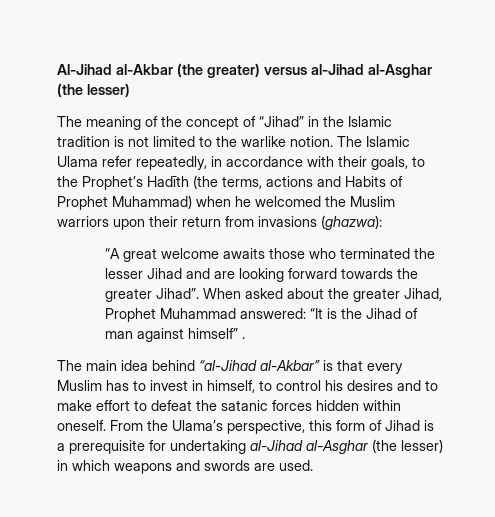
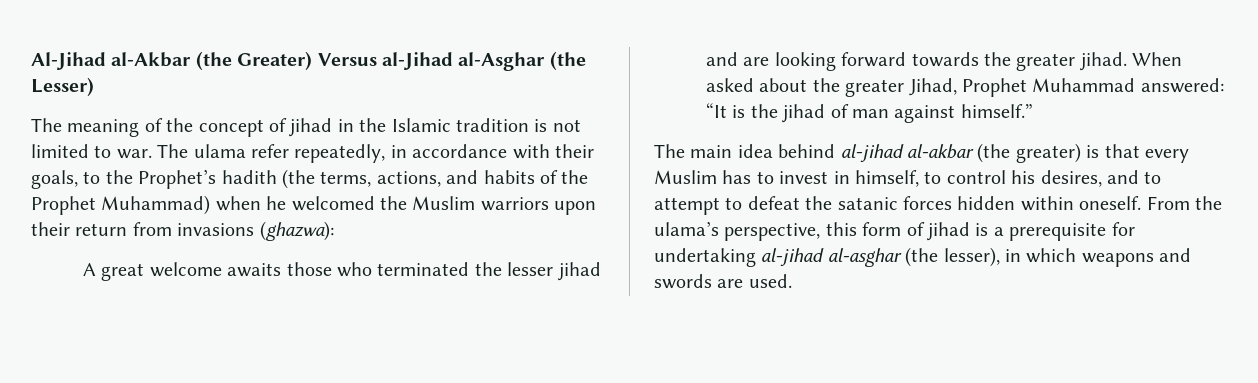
- Al-Jihad al-Akbar (the greater) versus al-Jihad al-Asghar (the lesser)
+ Al-Jihad al-Akbar (the Greater) Versus al-Jihad al-Asghar (the Lesser)
- The meaning of the concept of “Jihad” in the Islamic tradition is not limited to the warlike notion. The Islamic Ulama refer repeatedly, in accordance with their goals, to the Prophet’s Hadīth (the terms, actions and Habits of Prophet Muhammad) when he welcomed the Muslim warriors upon their return from invasions (ghazwa):
+ The meaning of the concept of jihad in the Islamic tradition is not limited to war. The ulama refer repeatedly, in accordance with their goals, to the Prophet’s hadith (the terms, actions, and habits of the Prophet Muhammad) when he welcomed the Muslim warriors upon their return from invasions (ghazwa):
- “A great welcome awaits those who terminated the lesser Jihad and are looking forward towards the greater Jihad”.
+ A great welcome awaits those who terminated the lesser jihad and are looking forward towards the greater jihad.
- When asked about the greater Jihad, Prophet Muhammad answered: “It is the Jihad of man against himself” .
+ When asked about the greater Jihad, Prophet Muhammad answered: “It is the jihad of man against himself.”
- The main idea behind “al-Jihad al-Akbar” is that every Muslim has to invest in himself, to control his desires and to make effort to defeat the satanic forces hidden within oneself.
+ The main idea behind al-jihad al-akbar (the greater) is that every Muslim has to invest in himself, to control his desires, and to attempt to defeat the satanic forces hidden within oneself.
- From the Ulama’s perspective, this form of Jihad is a prerequisite for undertaking al-Jihad al-Asghar (the lesser) in which weapons and swords are used.
+ From the ulama’s perspective, this form of jihad is a prerequisite for undertaking al-jihad al-asghar (the lesser), in which weapons and swords are used.

